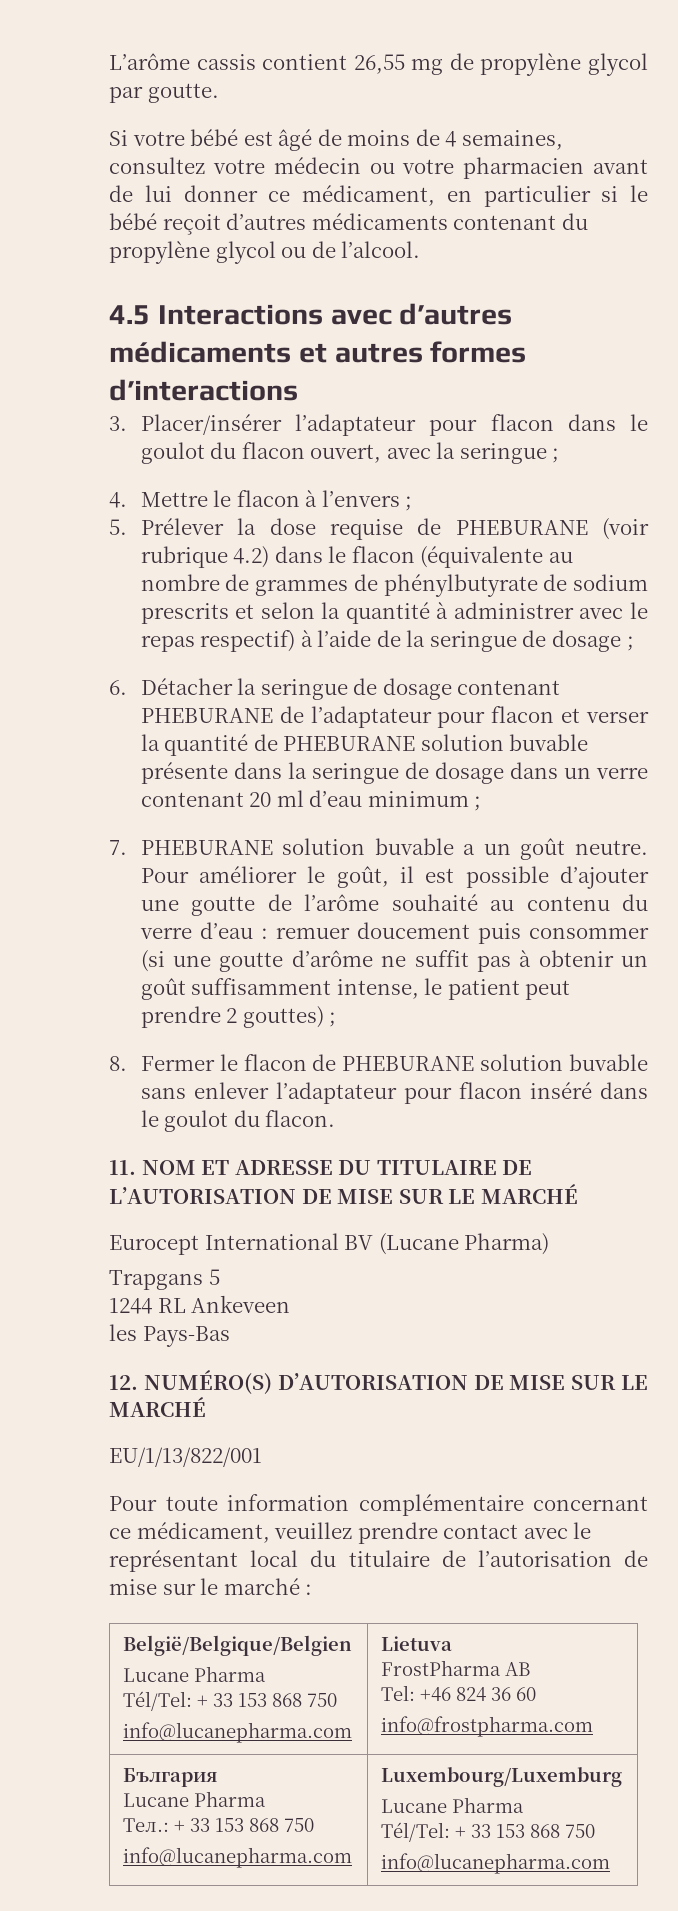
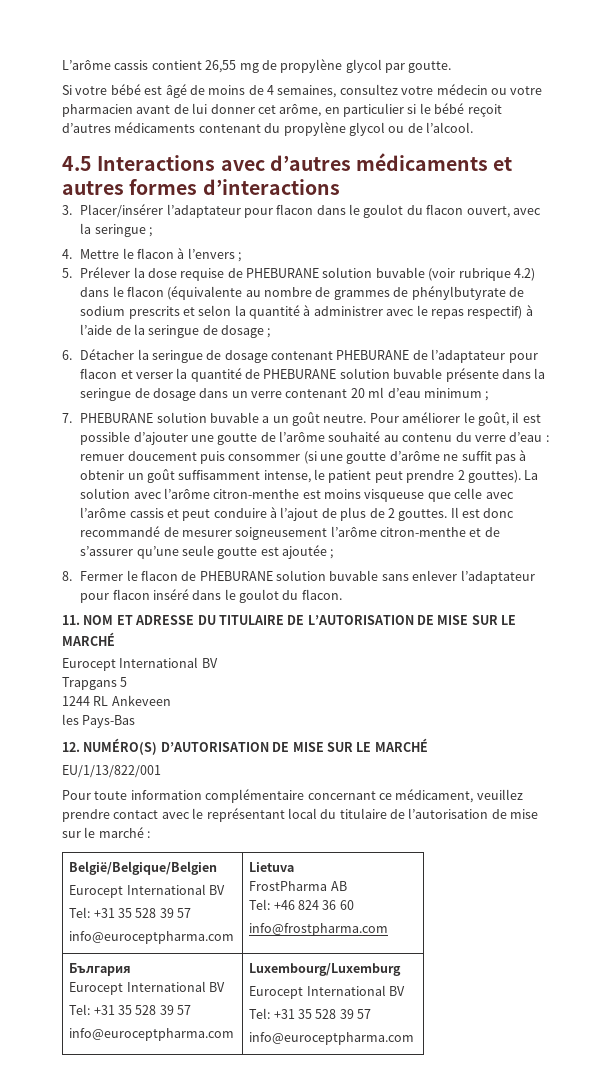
- Si votre bébé est âgé de moins de 4 semaines, consultez votre médecin ou votre pharmacien avant de lui donner ce médicament, en particulier si le bébé reçoit d’autres médicaments contenant du propylène glycol ou de l’alcool.
+ Si votre bébé est âgé de moins de 4 semaines, consultez votre médecin ou votre pharmacien avant de lui donner cet arôme, en particulier si le bébé reçoit d’autres médicaments contenant du propylène glycol ou de l’alcool.
- 5. Prélever la dose requise de PHEBURANE (voir rubrique 4.2) dans le flacon (équivalente au nombre de grammes de phénylbutyrate de sodium prescrits et selon la quantité à administrer avec le repas respectif) à l’aide de la seringue de dosage ;
+ 5. Prélever la dose requise de PHEBURANE solution buvable (voir rubrique 4.2) dans le flacon (équivalente au nombre de grammes de phénylbutyrate de sodium prescrits et selon la quantité à administrer avec le repas respectif) à l’aide de la seringue de dosage ;
- Pour améliorer le goût, il est possible d’ajouter une goutte de l’arôme souhaité au contenu du verre d’eau : remuer doucement puis consommer (si une goutte d’arôme ne suffit pas à obtenir un goût suffisamment intense, le patient peut prendre 2 gouttes) ;
+ Pour améliorer le goût, il est possible d’ajouter une goutte de l’arôme souhaité au contenu du verre d’eau : remuer doucement puis consommer (si une goutte d’arôme ne suffit pas à obtenir un goût suffisamment intense, le patient peut prendre 2 gouttes). La solution avec l’arôme citron-menthe est moins visqueuse que celle avec l’arôme cassis et peut conduire à l’ajout de plus de 2 gouttes. Il est donc recommandé de mesurer soigneusement l’arôme citron-menthe et de s’assurer qu’une seule goutte est ajoutée ;
  11. NOM ET ADRESSE DU TITULAIRE DE L’AUTORISATION DE MISE SUR LE MARCHÉ
- Eurocept International BV (Lucane Pharma)
+ Eurocept International BV
  België/Belgique/Belgien
- Lucane Pharma
- Tél/Tel: + 33 153 868 750
- info@lucanepharma.com | Lietuva
+ Eurocept International BV
+ Tel: +31 35 528 39 57
+ info@euroceptpharma.com | Lietuva
  България
- Lucane Pharma
- Teл.: + 33 153 868 750
- info@lucanepharma.com | Luxembourg/Luxemburg
- Lucane Pharma
- Tél/Tel: + 33 153 868 750
- info@lucanepharma.com
+ Eurocept International BV
+ Tel: +31 35 528 39 57
+ info@euroceptpharma.com | Luxembourg/Luxemburg
+ Eurocept International BV
+ Tel: +31 35 528 39 57
+ info@euroceptpharma.com

